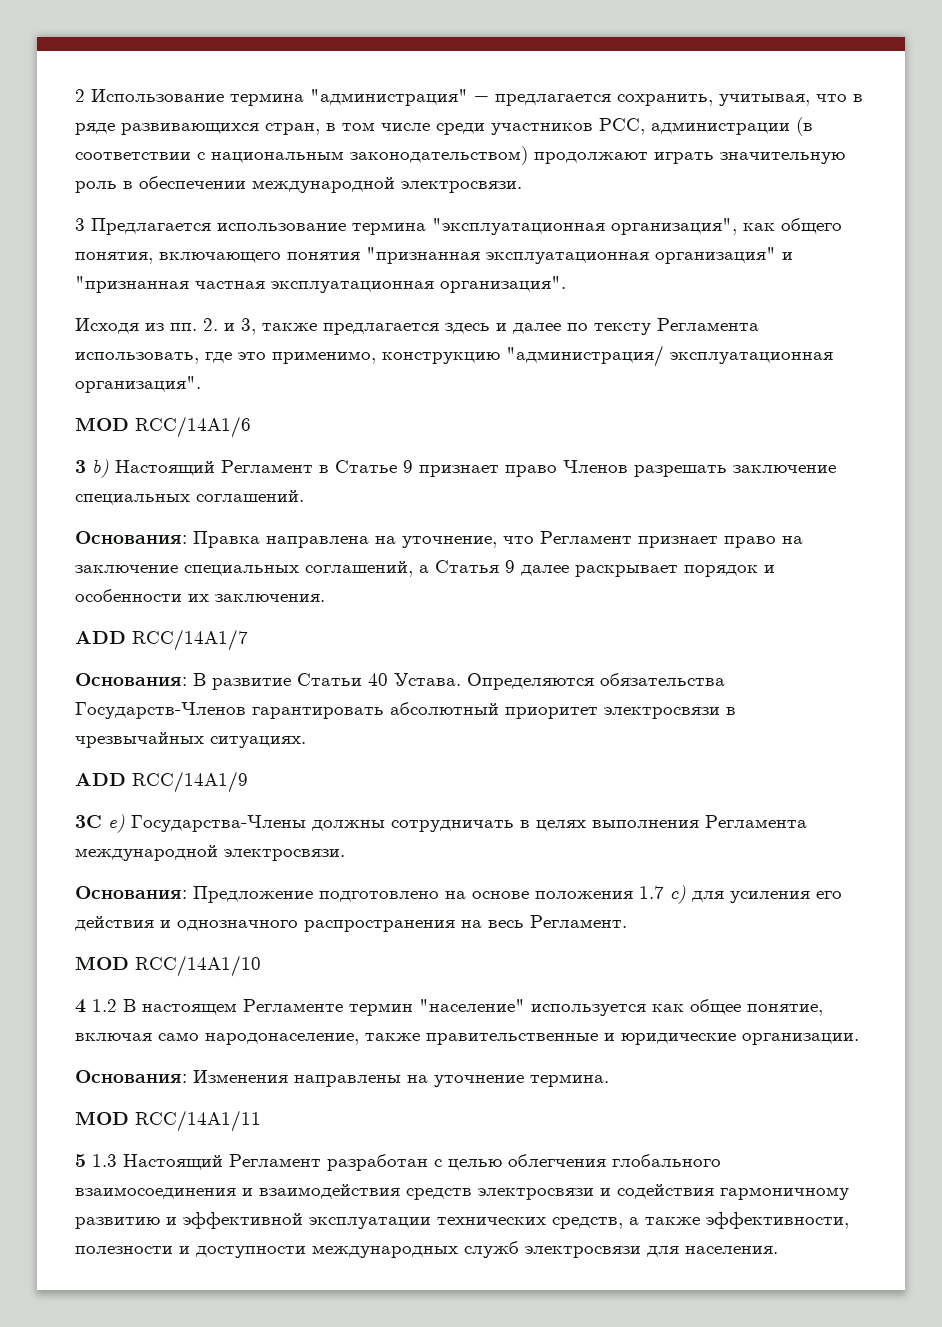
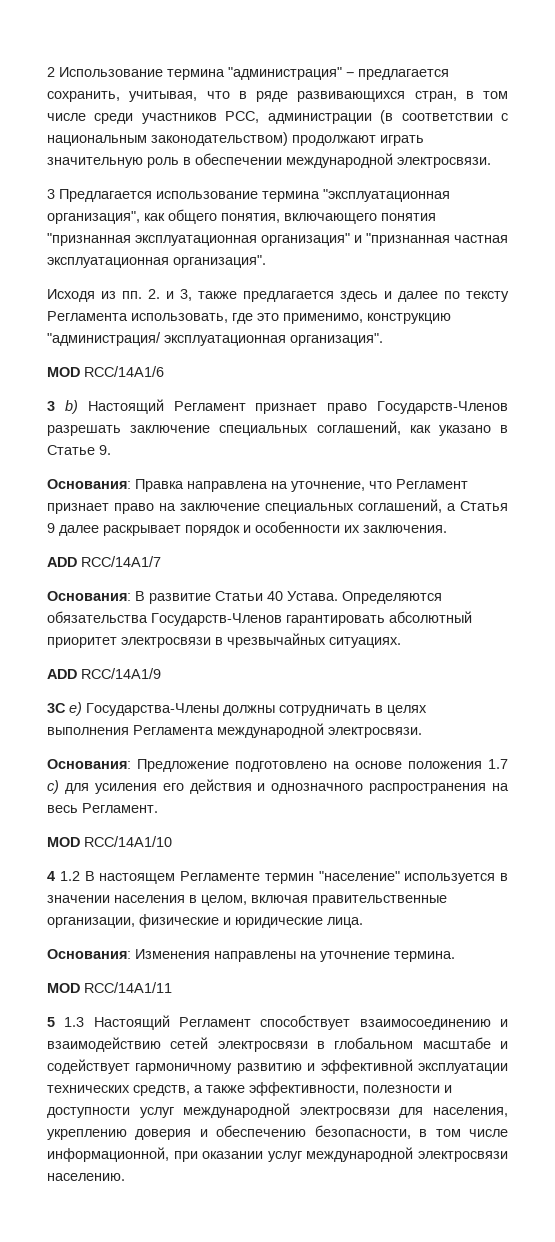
- 3 b) Настоящий Регламент в Статье 9 признает право Членов разрешать заключение специальных соглашений.
+ 3 b) Настоящий Регламент признает право Государств-Членов разрешать заключение специальных соглашений, как указано в Статье 9.
- 4 1.2 В настоящем Регламенте термин "население" используется как общее понятие, включая само народонаселение, также правительственные и юридические организации.
+ 4 1.2 В настоящем Регламенте термин "население" используется в значении населения в целом, включая правительственные организации, физические и юридические лица.
- 5 1.3 Настоящий Регламент разработан с целью облегчения глобального взаимосоединения и взаимодействия средств электросвязи и содействия гармоничному развитию и эффективной эксплуатации технических средств, а также эффективности, полезности и доступности международных служб электросвязи для населения.
+ 5 1.3 Настоящий Регламент способствует взаимосоединению и взаимодействию сетей электросвязи в глобальном масштабе и содействует гармоничному развитию и эффективной эксплуатации технических средств, а также эффективности, полезности и доступности услуг международной электросвязи для населения, укреплению доверия и обеспечению безопасности, в том числе информационной, при оказании услуг международной электросвязи населению.

